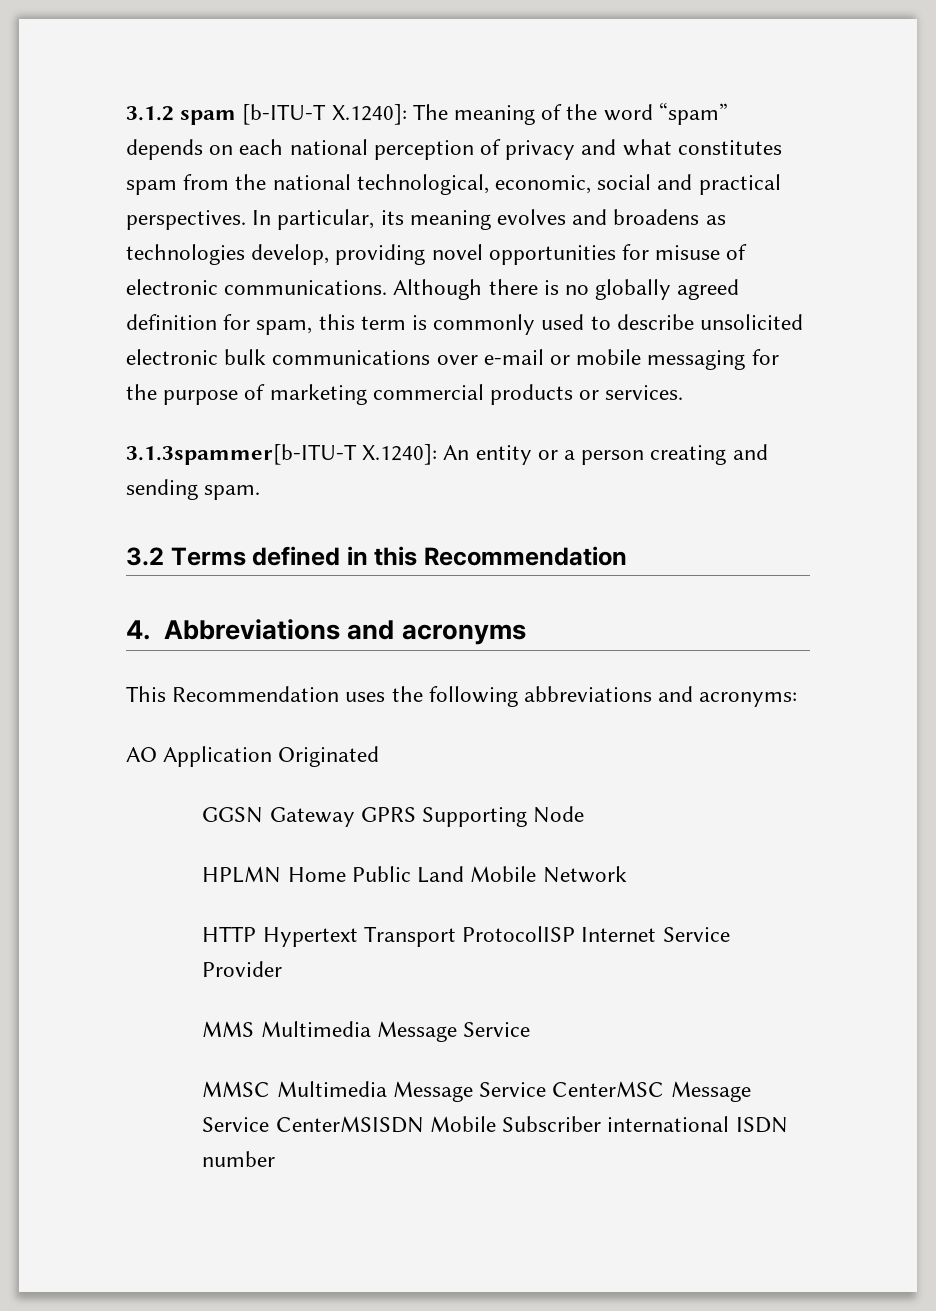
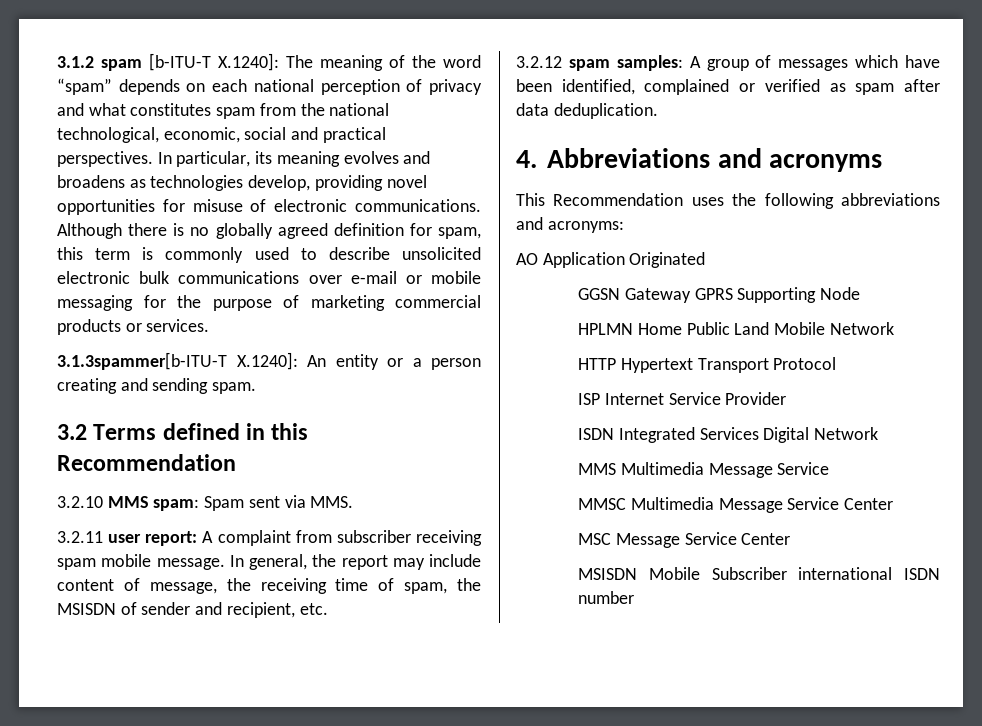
+ 3.2.10 MMS spam: Spam sent via MMS.
+ 3.2.11 user report: A complaint from subscriber receiving spam mobile message. In general, the report may include content of message, the receiving time of spam, the MSISDN of sender and recipient, etc.
+ 3.2.12 spam samples: A group of messages which have been identified, complained or verified as spam after data deduplication.
- HTTP Hypertext Transport ProtocolISP Internet Service Provider
+ HTTP Hypertext Transport Protocol
+ ISP Internet Service Provider
+ ISDN Integrated Services Digital Network
- MMSC Multimedia Message Service CenterMSC Message Service CenterMSISDN Mobile Subscriber international ISDN number
+ MMSC Multimedia Message Service Center
+ MSC Message Service Center
+ MSISDN Mobile Subscriber international ISDN number

